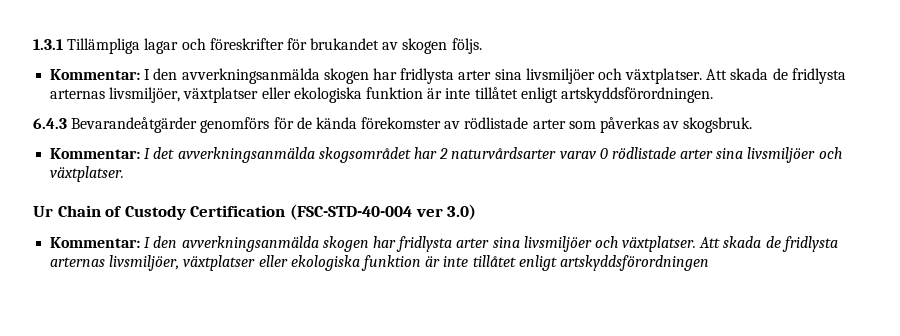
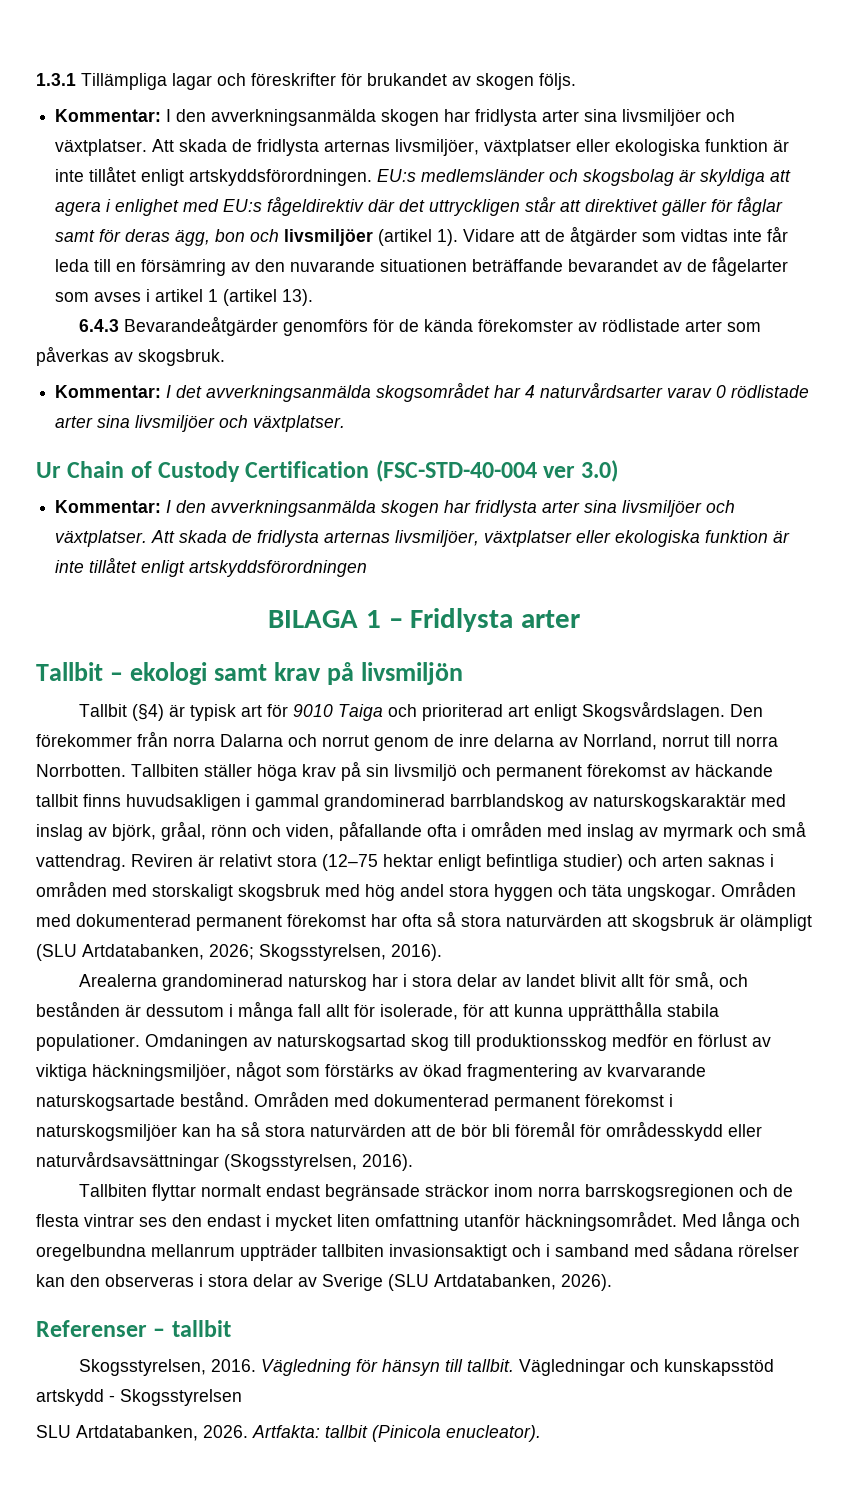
+ EU:s medlemsländer och skogsbolag är skyldiga att agera i enlighet med EU:s fågeldirektiv där det uttryckligen står att direktivet gäller för fåglar samt för deras ägg, bon och livsmiljöer (artikel 1). Vidare att de åtgärder som vidtas inte får leda till en försämring av den nuvarande situationen beträffande bevarandet av de fågelarter som avses i artikel 1 (artikel 13).
- Kommentar: I det avverkningsanmälda skogsområdet har 2 naturvårdsarter varav 0 rödlistade arter sina livsmiljöer och växtplatser.
+ Kommentar: I det avverkningsanmälda skogsområdet har 4 naturvårdsarter varav 0 rödlistade arter sina livsmiljöer och växtplatser.
+ BILAGA 1 – Fridlysta arter
+ Tallbit – ekologi samt krav på livsmiljön
+ Tallbit (§4) är typisk art för 9010 Taiga och prioriterad art enligt Skogsvårdslagen. Den förekommer från norra Dalarna och norrut genom de inre delarna av Norrland, norrut till norra Norrbotten. Tallbiten ställer höga krav på sin livsmiljö och permanent förekomst av häckande tallbit finns huvudsakligen i gammal grandominerad barrblandskog av naturskogskaraktär med inslag av björk, gråal, rönn och viden, påfallande ofta i områden med inslag av myrmark och små vattendrag. Reviren är relativt stora (12–75 hektar enligt befintliga studier) och arten saknas i områden med storskaligt skogsbruk med hög andel stora hyggen och täta ungskogar. Områden med dokumenterad permanent förekomst har ofta så stora naturvärden att skogsbruk är olämpligt (SLU Artdatabanken, 2026; Skogsstyrelsen, 2016).
+ Arealerna grandominerad naturskog har i stora delar av landet blivit allt för små, och bestånden är dessutom i många fall allt för isolerade, för att kunna upprätthålla stabila populationer. Omdaningen av naturskogsartad skog till produktionsskog medför en förlust av viktiga häckningsmiljöer, något som förstärks av ökad fragmentering av kvarvarande naturskogsartade bestånd. Områden med dokumenterad permanent förekomst i naturskogsmiljöer kan ha så stora naturvärden att de bör bli föremål för områdesskydd eller naturvårdsavsättningar (Skogsstyrelsen, 2016).
+ Tallbiten flyttar normalt endast begränsade sträckor inom norra barrskogsregionen och de flesta vintrar ses den endast i mycket liten omfattning utanför häckningsområdet. Med långa och oregelbundna mellanrum uppträder tallbiten invasionsaktigt och i samband med sådana rörelser kan den observeras i stora delar av Sverige (SLU Artdatabanken, 2026).
+ Referenser – tallbit
+ Skogsstyrelsen, 2016. Vägledning för hänsyn till tallbit. Vägledningar och kunskapsstöd artskydd - Skogsstyrelsen
+ SLU Artdatabanken, 2026. Artfakta: tallbit (Pinicola enucleator).

